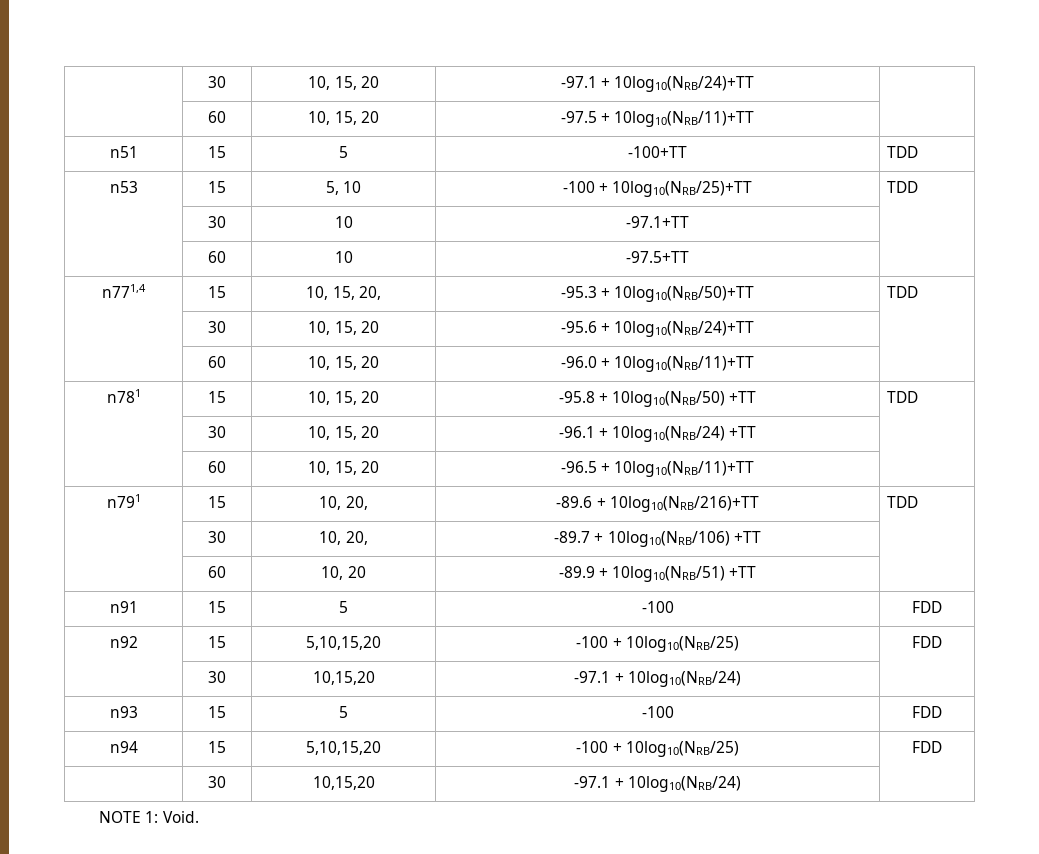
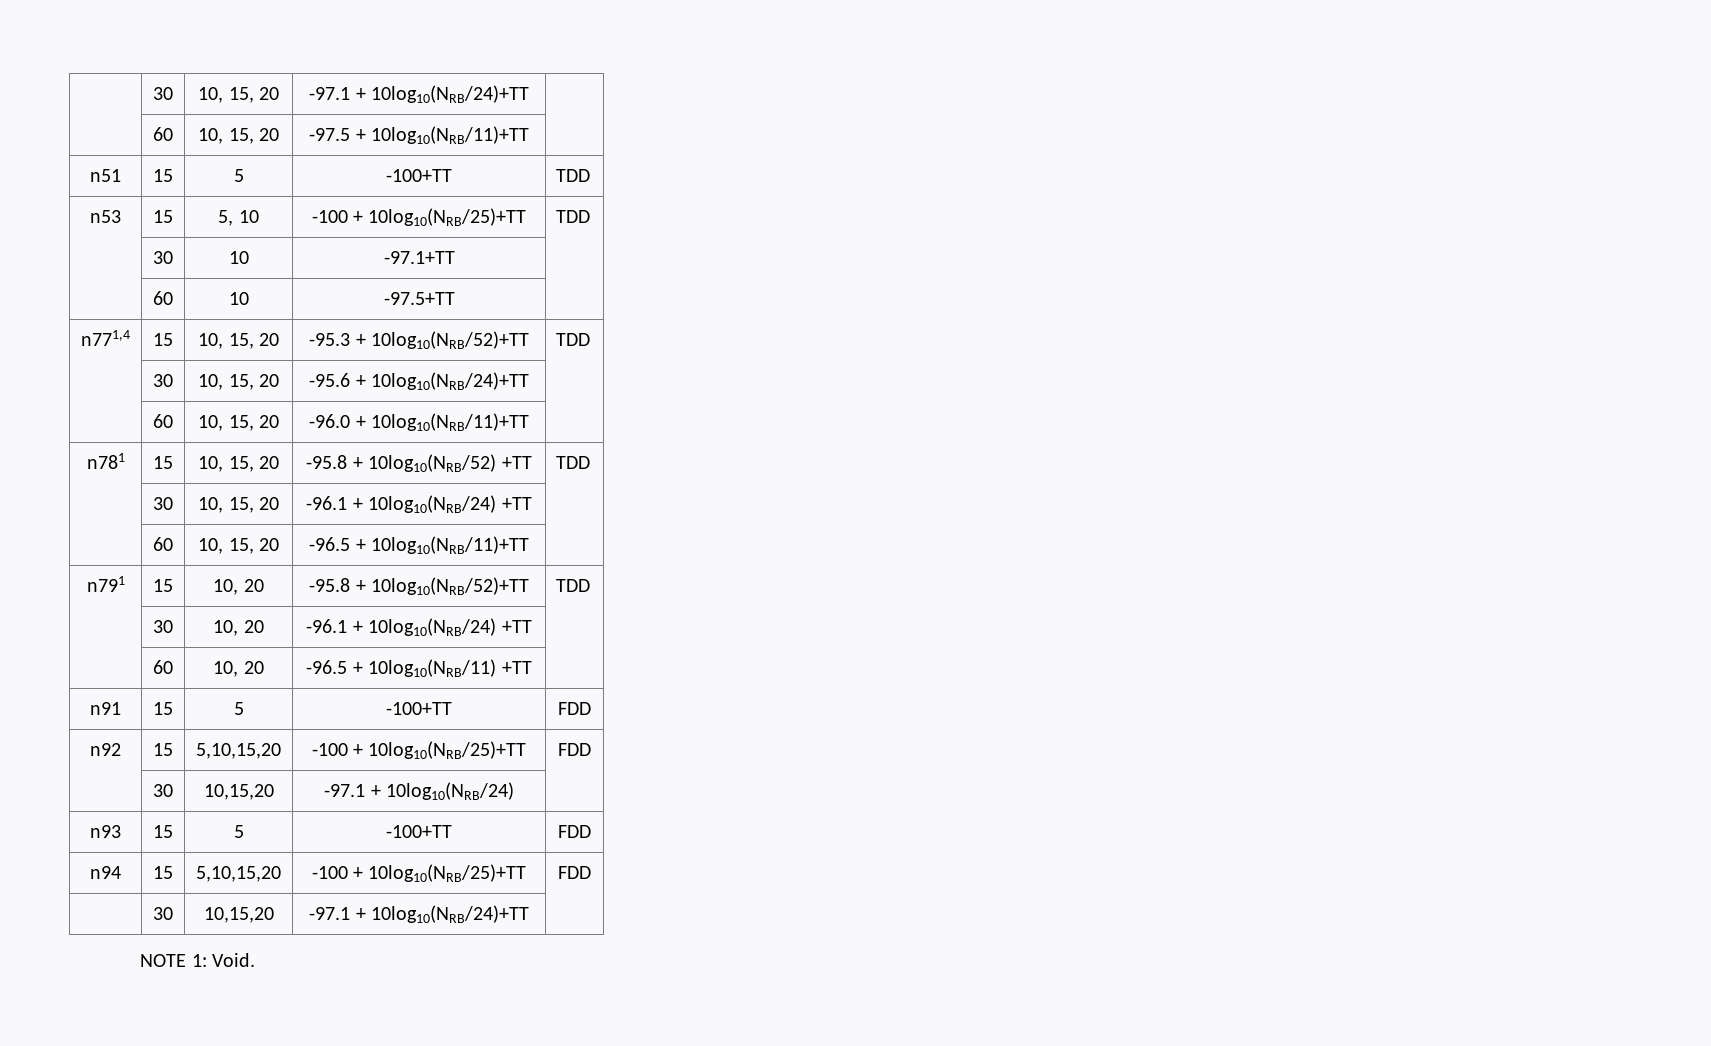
- n771,4 | 15 | 10, 15, 20, | -95.3 + 10log10(NRB/50)+TT | TDD
+ n771,4 | 15 | 10, 15, 20 | -95.3 + 10log10(NRB/52)+TT | TDD
- n781 | 15 | 10, 15, 20 | -95.8 + 10log10(NRB/50) +TT | TDD
+ n781 | 15 | 10, 15, 20 | -95.8 + 10log10(NRB/52) +TT | TDD
- n791 | 15 | 10, 20, | -89.6 + 10log10(NRB/216)+TT | TDD
- | 30 | 10, 20, | -89.7 + 10log10(NRB/106) +TT |
+ n791 | 15 | 10, 20 | -95.8 + 10log10(NRB/52)+TT | TDD
+ | 30 | 10, 20 | -96.1 + 10log10(NRB/24) +TT |
- | 60 | 10, 20 | -89.9 + 10log10(NRB/51) +TT |
+ | 60 | 10, 20 | -96.5 + 10log10(NRB/11) +TT |
- n91 | 15 | 5 | -100 | FDD
+ n91 | 15 | 5 | -100+TT | FDD
- n92 | 15 | 5,10,15,20 | -100 + 10log10(NRB/25) | FDD
+ n92 | 15 | 5,10,15,20 | -100 + 10log10(NRB/25)+TT | FDD
- n93 | 15 | 5 | -100 | FDD
+ n93 | 15 | 5 | -100+TT | FDD
- n94 | 15 | 5,10,15,20 | -100 + 10log10(NRB/25) | FDD
- | 30 | 10,15,20 | -97.1 + 10log10(NRB/24) |
+ n94 | 15 | 5,10,15,20 | -100 + 10log10(NRB/25)+TT | FDD
+ | 30 | 10,15,20 | -97.1 + 10log10(NRB/24)+TT |

